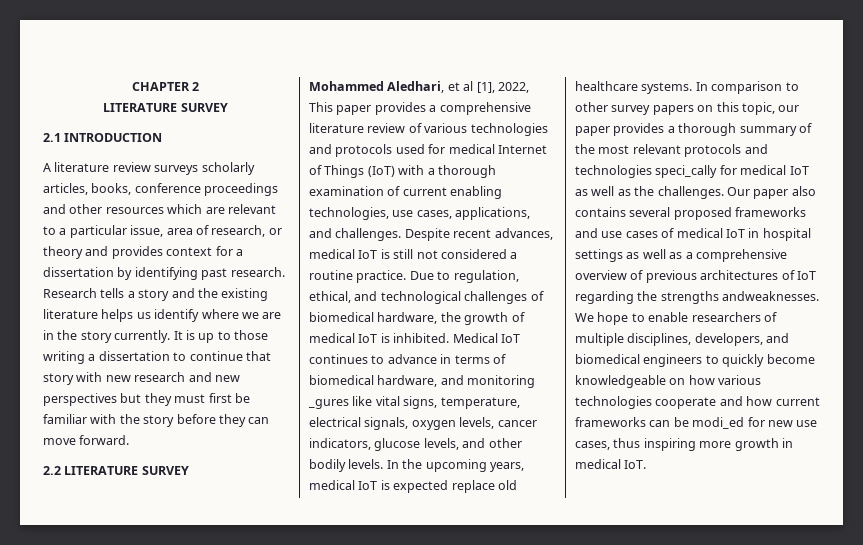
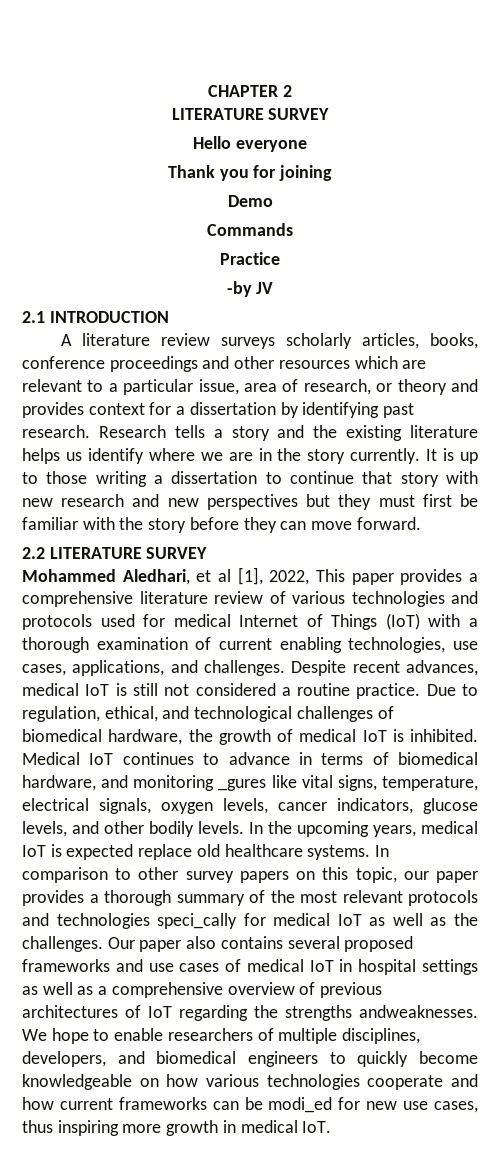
+ Hello everyone
+ Thank you for joining
+ Demo
+ Commands
+ Practice
+ -by JV

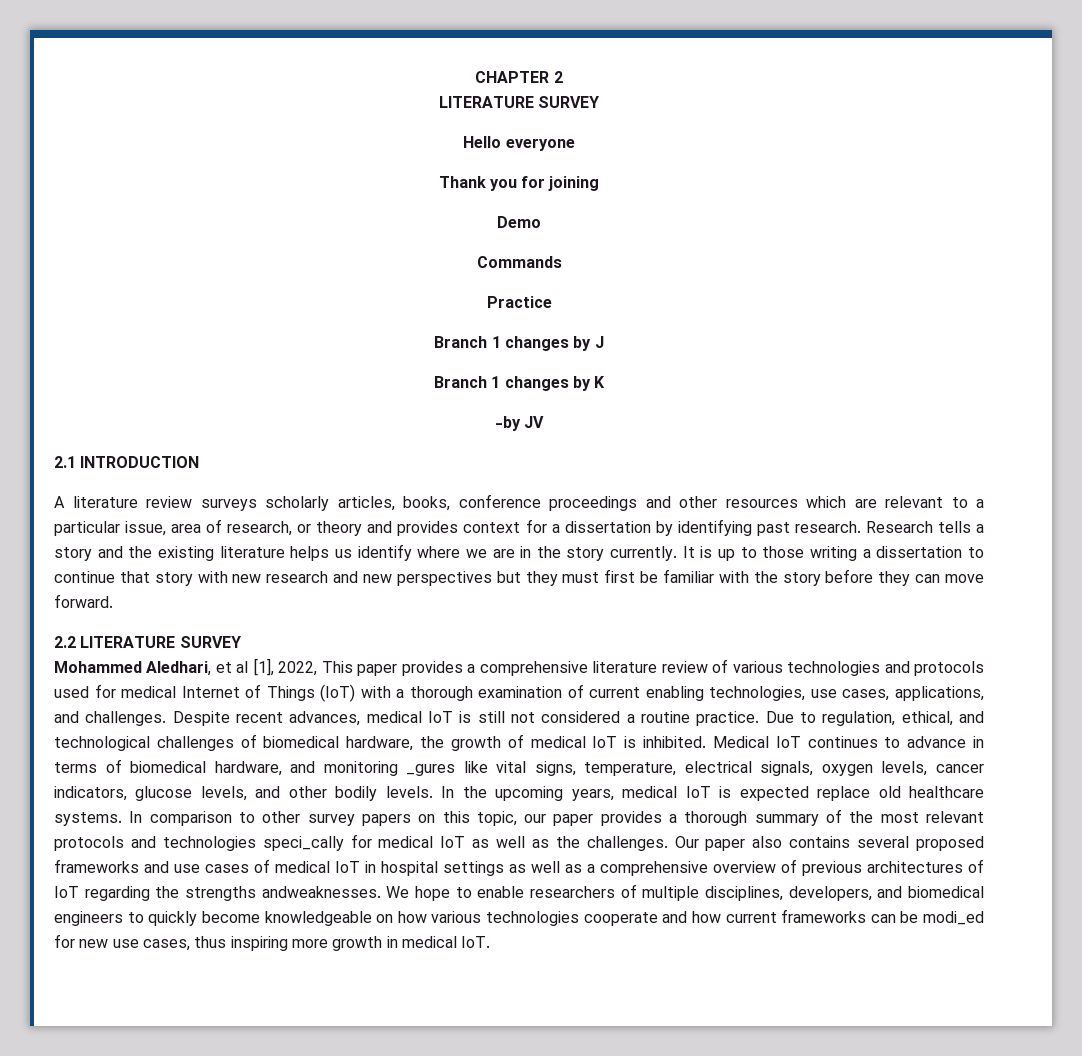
+ Branch 1 changes by J
+ Branch 1 changes by K

